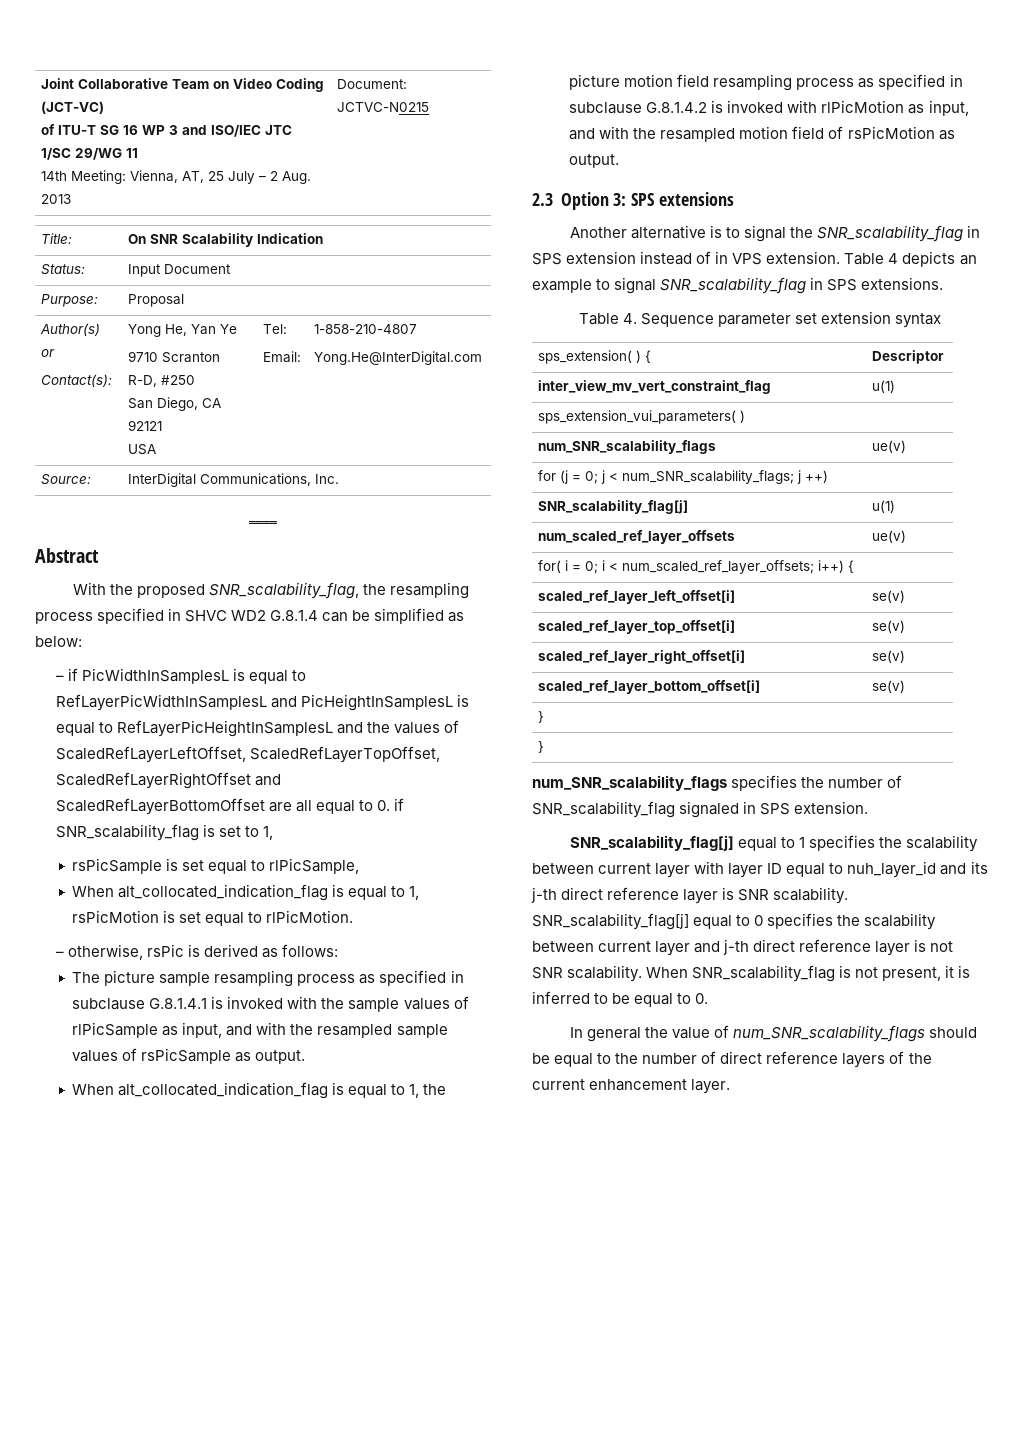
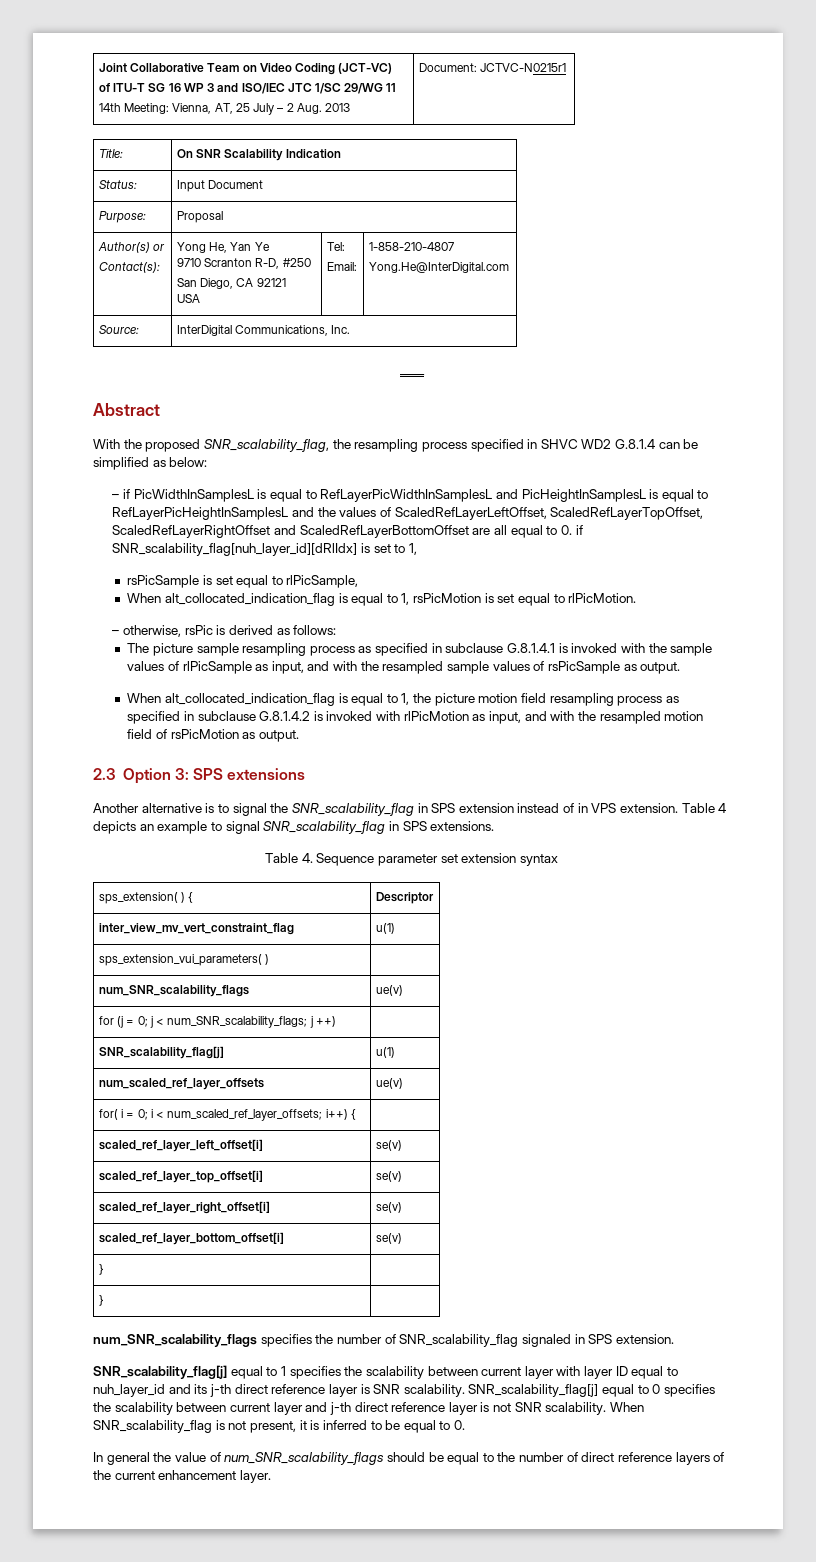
  Joint Collaborative Team on Video Coding (JCT-VC)
  of ITU-T SG 16 WP 3 and ISO/IEC JTC 1/SC 29/WG 11
- 14th Meeting: Vienna, AT, 25 July – 2 Aug. 2013 | Document: JCTVC-N0215
+ 14th Meeting: Vienna, AT, 25 July – 2 Aug. 2013 | Document: JCTVC-N0215r1
- – if PicWidthInSamplesL is equal to RefLayerPicWidthInSamplesL and PicHeightInSamplesL is equal to RefLayerPicHeightInSamplesL and the values of ScaledRefLayerLeftOffset, ScaledRefLayerTopOffset, ScaledRefLayerRightOffset and ScaledRefLayerBottomOffset are all equal to 0. if SNR_scalability_flag is set to 1,
+ – if PicWidthInSamplesL is equal to RefLayerPicWidthInSamplesL and PicHeightInSamplesL is equal to RefLayerPicHeightInSamplesL and the values of ScaledRefLayerLeftOffset, ScaledRefLayerTopOffset, ScaledRefLayerRightOffset and ScaledRefLayerBottomOffset are all equal to 0. if SNR_scalability_flag[nuh_layer_id][dRlIdx] is set to 1,

